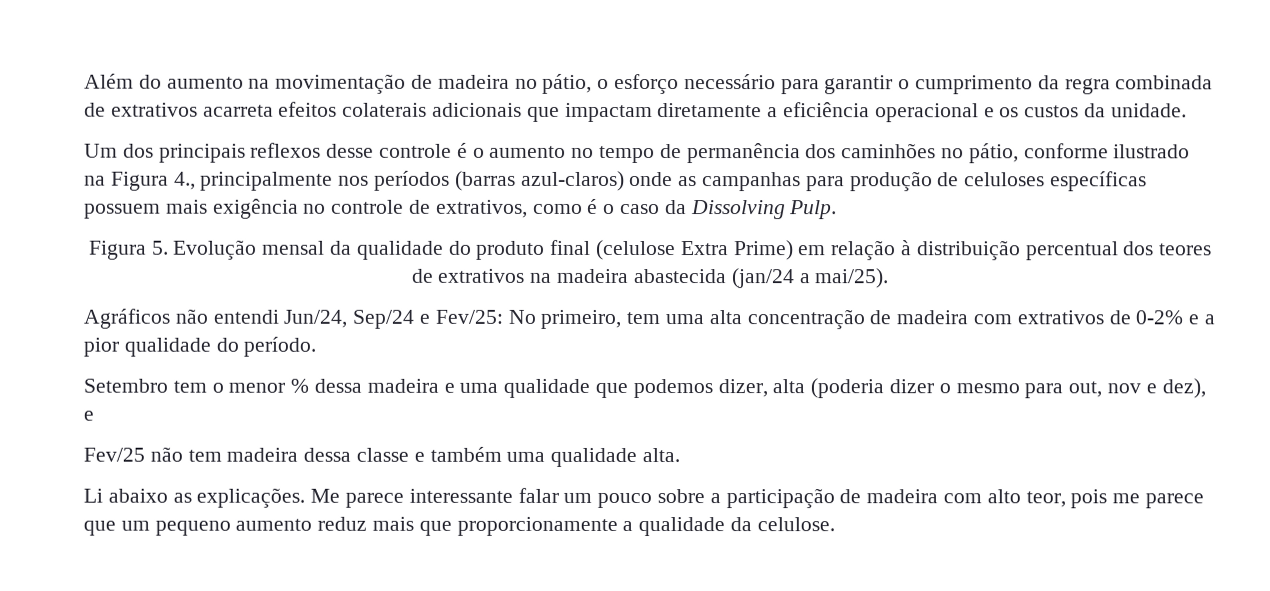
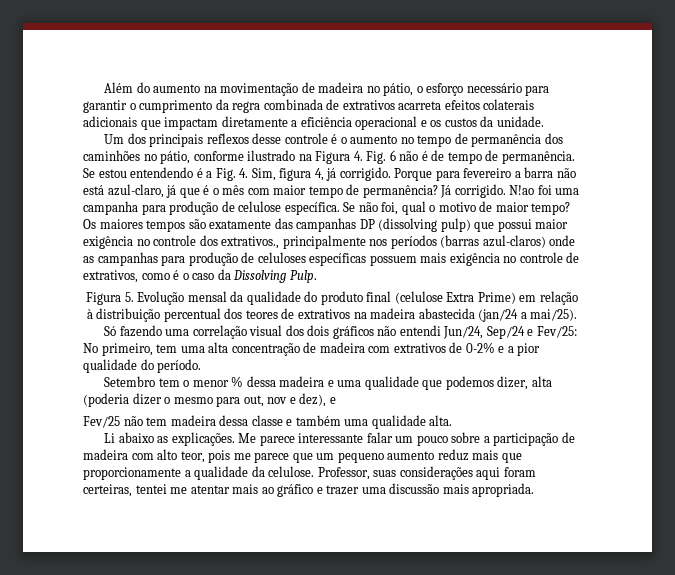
- Um dos principais reflexos desse controle é o aumento no tempo de permanência dos caminhões no pátio, conforme ilustrado na Figura 4., principalmente nos períodos (barras azul-claros) onde as campanhas para produção de celuloses específicas possuem mais exigência no controle de extrativos, como é o caso da Dissolving Pulp.
+ Um dos principais reflexos desse controle é o aumento no tempo de permanência dos caminhões no pátio, conforme ilustrado na Figura 4. Fig. 6 não é de tempo de permanência. Se estou entendendo é a Fig. 4. Sim, figura 4, já corrigido. Porque para fevereiro a barra não está azul-claro, já que é o mês com maior tempo de permanência? Já corrigido. N!ao foi uma campanha para produção de celulose específica. Se não foi, qual o motivo de maior tempo? Os maiores tempos são exatamente das campanhas DP (dissolving pulp) que possui maior exigência no controle dos extrativos., principalmente nos períodos (barras azul-claros) onde as campanhas para produção de celuloses específicas possuem mais exigência no controle de extrativos, como é o caso da Dissolving Pulp.
- Agráficos não entendi Jun/24, Sep/24 e Fev/25: No primeiro, tem uma alta concentração de madeira com extrativos de 0-2% e a pior qualidade do período.
+ Só fazendo uma correlação visual dos dois gráficos não entendi Jun/24, Sep/24 e Fev/25: No primeiro, tem uma alta concentração de madeira com extrativos de 0-2% e a pior qualidade do período.
+ Professor, suas considerações aqui foram certeiras, tentei me atentar mais ao gráfico e trazer uma discussão mais apropriada.

